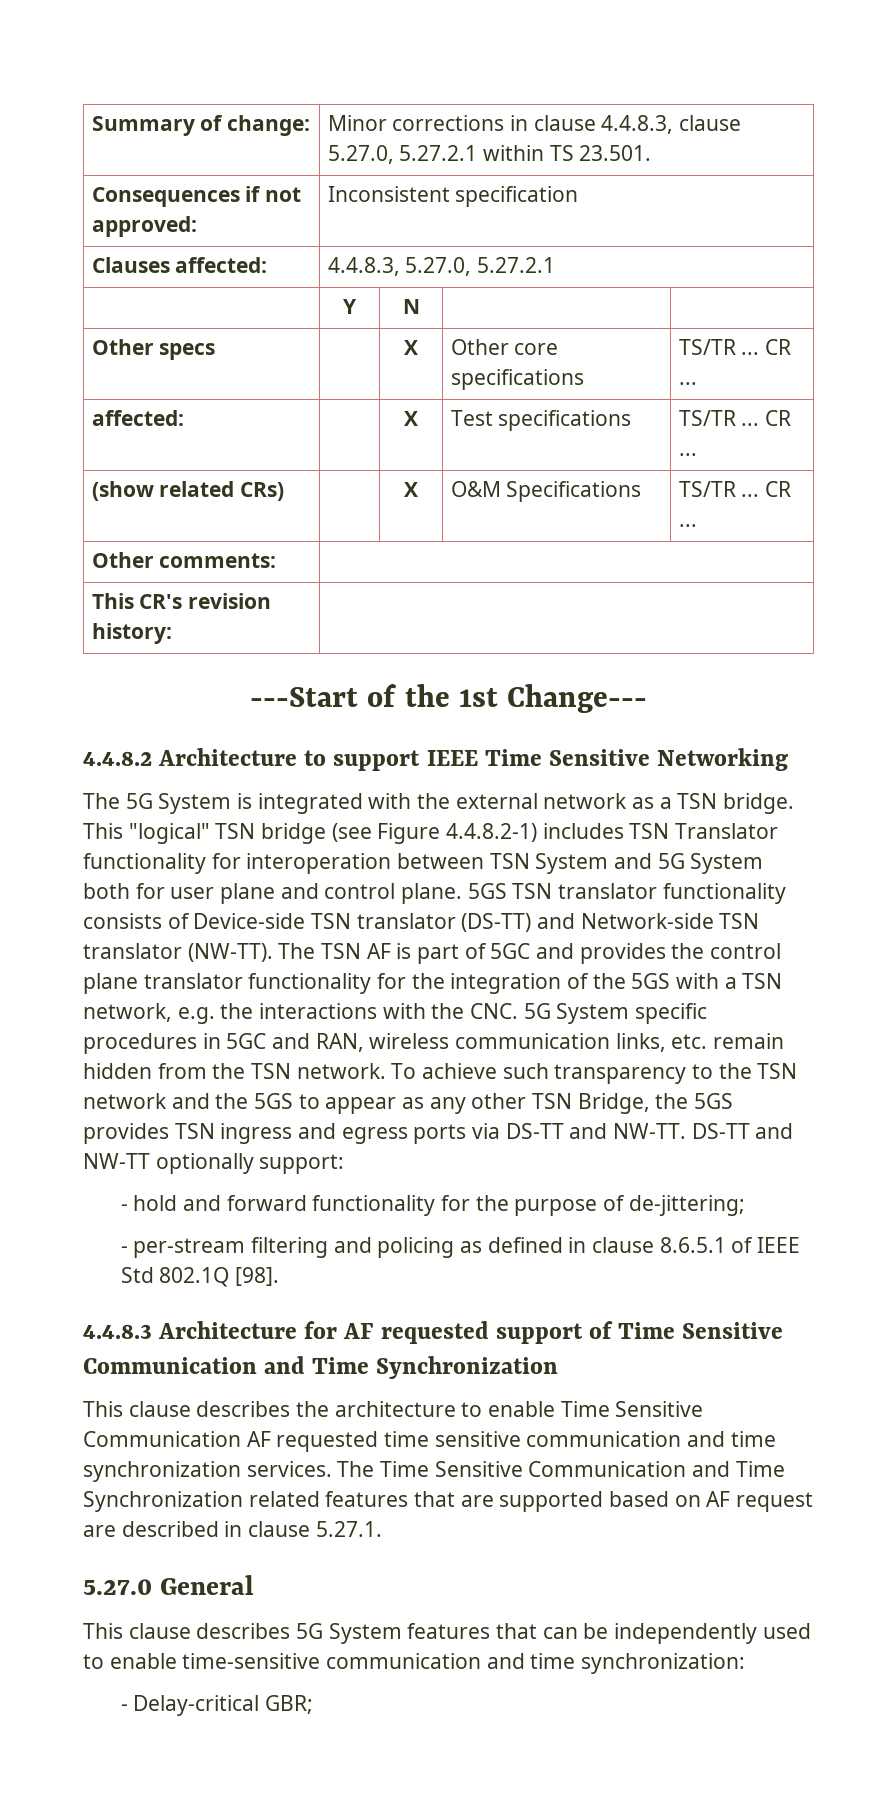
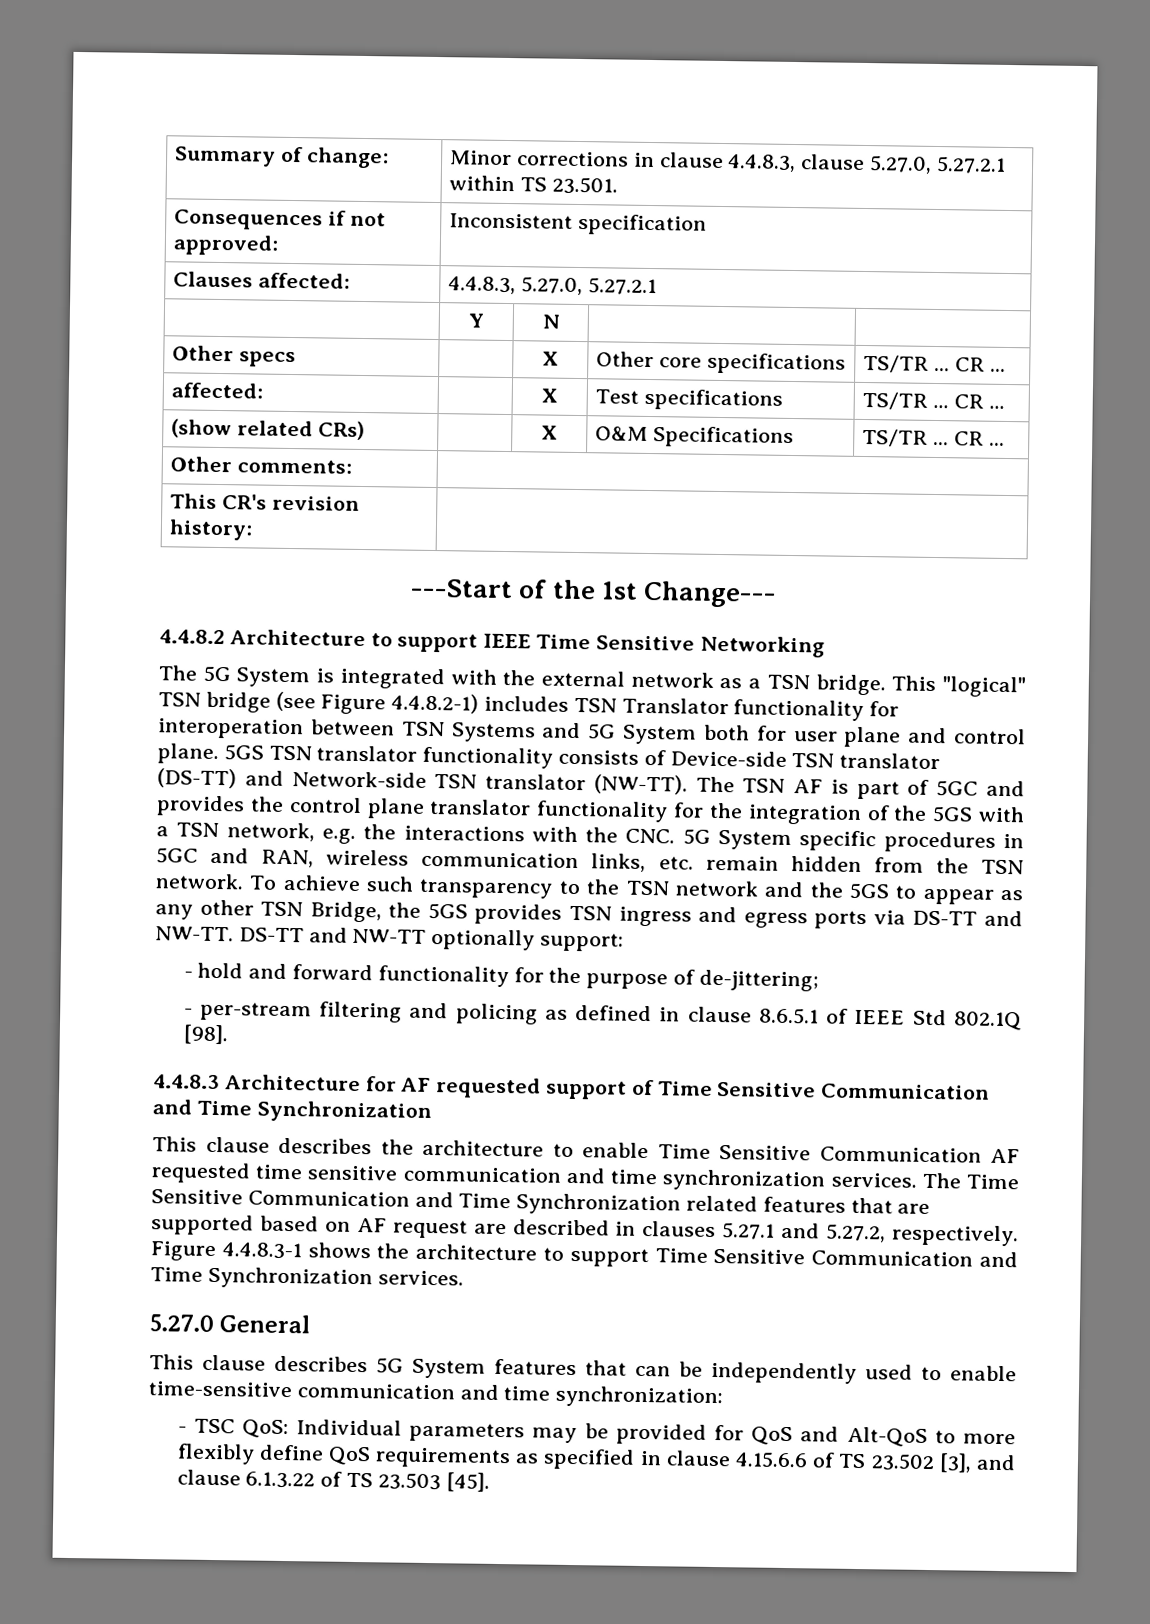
- This "logical" TSN bridge (see Figure 4.4.8.2-1) includes TSN Translator functionality for interoperation between TSN System and 5G System both for user plane and control plane.
+ This "logical" TSN bridge (see Figure 4.4.8.2-1) includes TSN Translator functionality for interoperation between TSN Systems and 5G System both for user plane and control plane.
- The Time Sensitive Communication and Time Synchronization related features that are supported based on AF request are described in clause 5.27.1.
+ The Time Sensitive Communication and Time Synchronization related features that are supported based on AF request are described in clauses 5.27.1 and 5.27.2, respectively. Figure 4.4.8.3-1 shows the architecture to support Time Sensitive Communication and Time Synchronization services.
- - Delay-critical GBR;
+ - TSC QoS: Individual parameters may be provided for QoS and Alt-QoS to more flexibly define QoS requirements as specified in clause 4.15.6.6 of TS 23.502 [3], and clause 6.1.3.22 of TS 23.503 [45].

